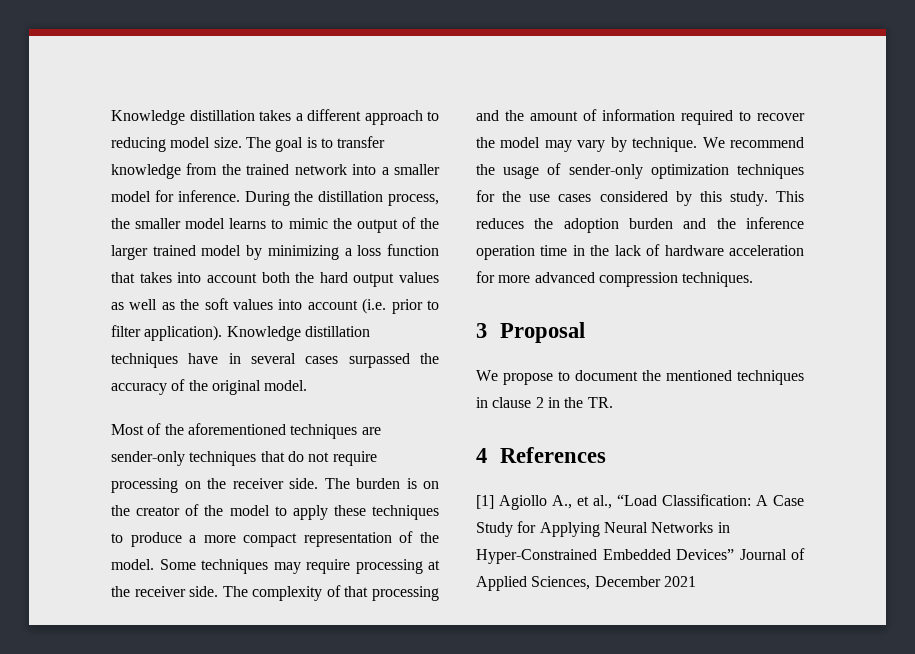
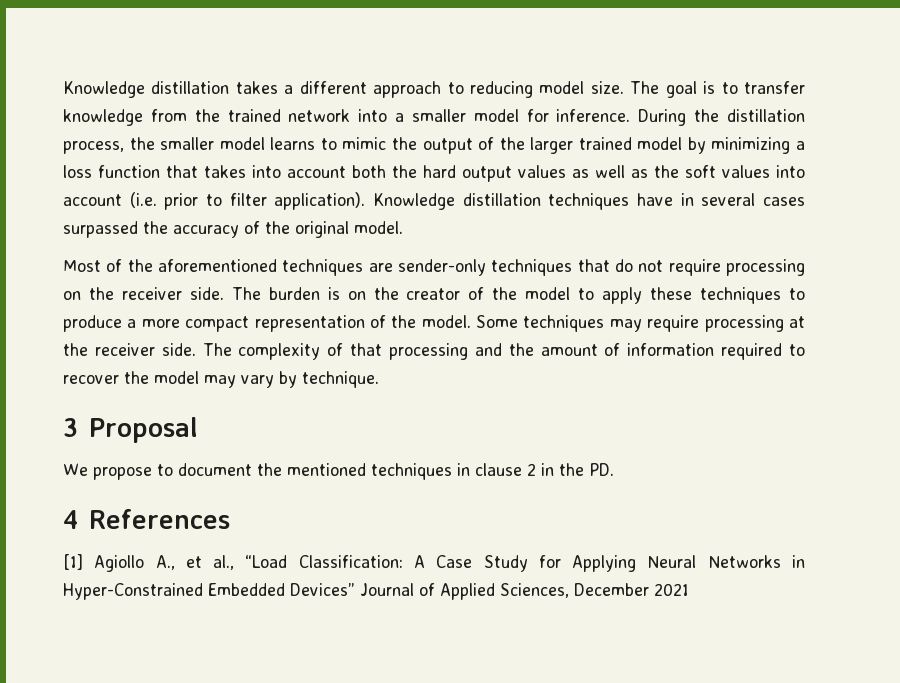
- We recommend the usage of sender-only optimization techniques for the use cases considered by this study. This reduces the adoption burden and the inference operation time in the lack of hardware acceleration for more advanced compression techniques.
- We propose to document the mentioned techniques in clause 2 in the TR.
+ We propose to document the mentioned techniques in clause 2 in the PD.

